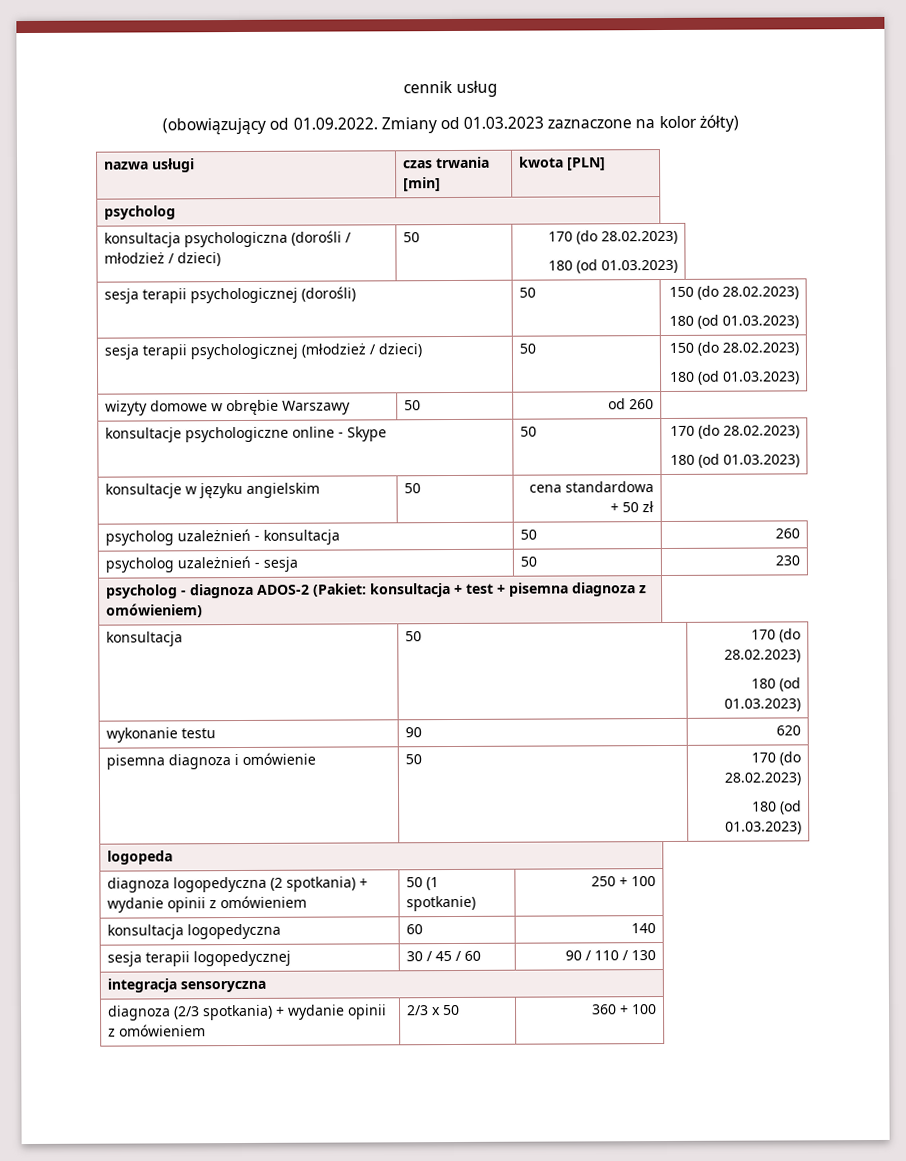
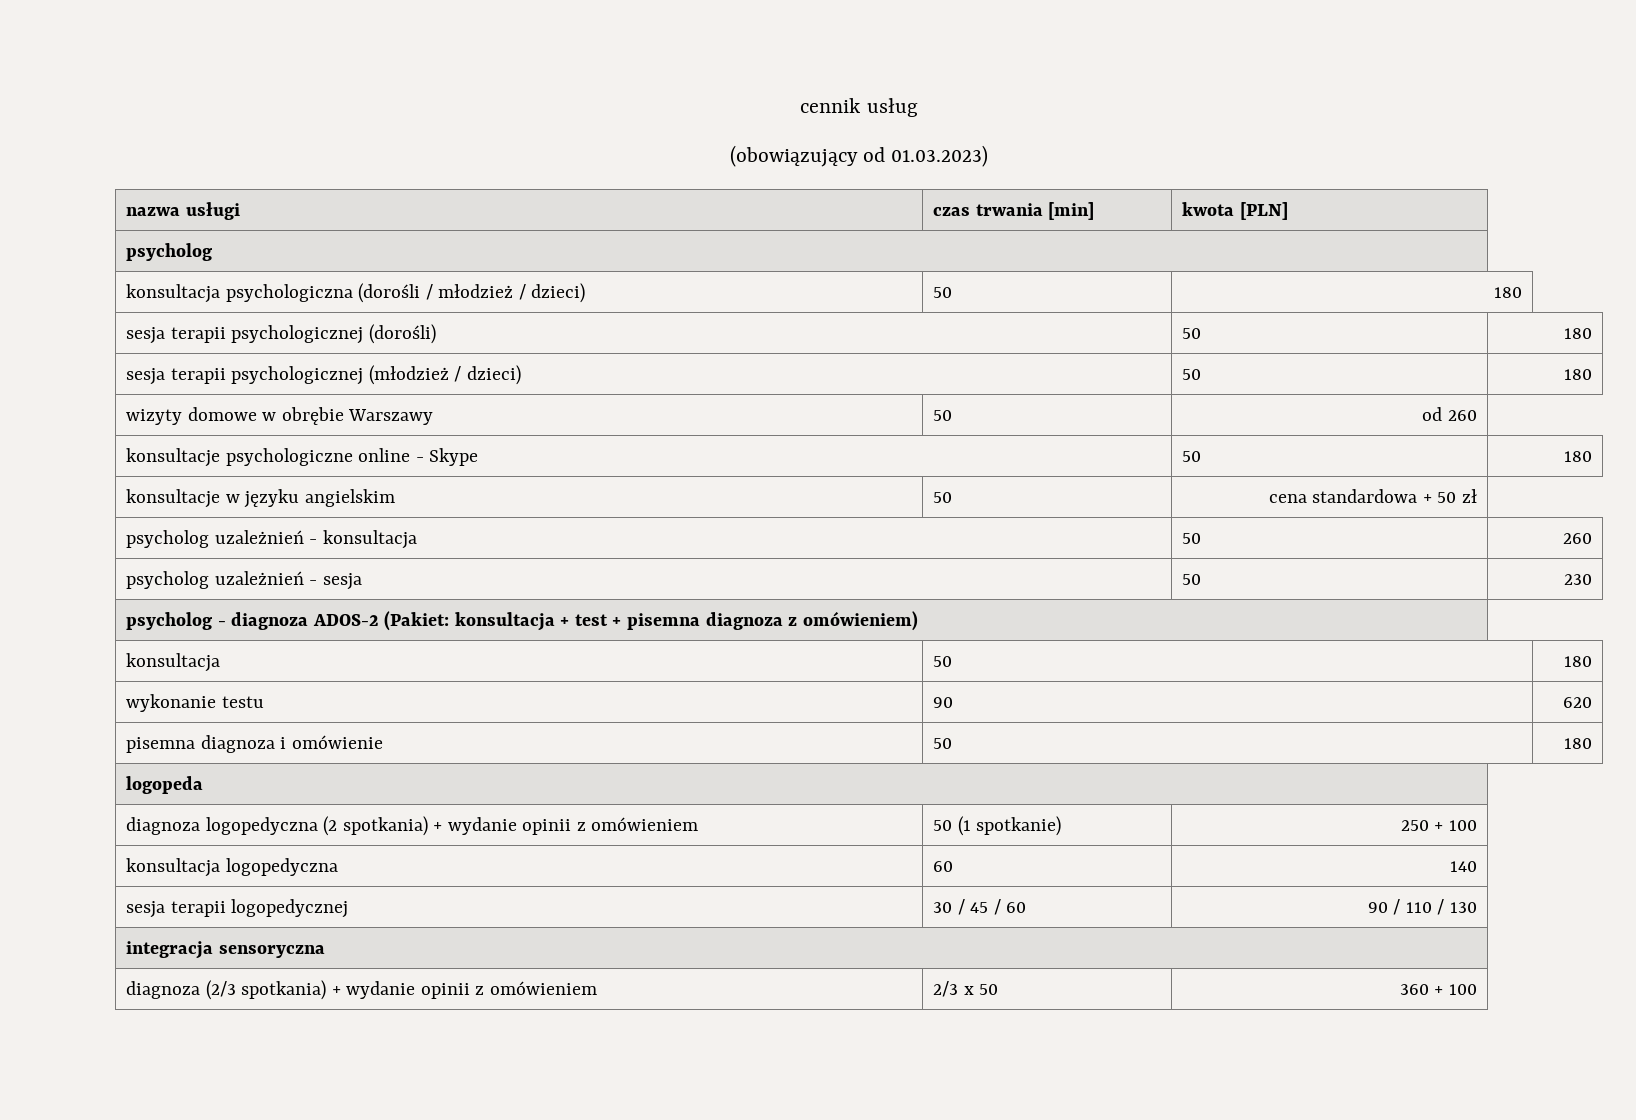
- (obowiązujący od 01.09.2022. Zmiany od 01.03.2023 zaznaczone na kolor żółty)
+ (obowiązujący od 01.03.2023)
- konsultacja psychologiczna (dorośli / młodzież / dzieci) | 50 | 170 (do 28.02.2023)
- 180 (od 01.03.2023)
+ konsultacja psychologiczna (dorośli / młodzież / dzieci) | 50 | 180
- sesja terapii psychologicznej (dorośli) | 50 | 150 (do 28.02.2023)
- 180 (od 01.03.2023)
+ sesja terapii psychologicznej (dorośli) | 50 | 180
- sesja terapii psychologicznej (młodzież / dzieci) | 50 | 150 (do 28.02.2023)
- 180 (od 01.03.2023)
+ sesja terapii psychologicznej (młodzież / dzieci) | 50 | 180
- konsultacje psychologiczne online - Skype | 50 | 170 (do 28.02.2023)
- 180 (od 01.03.2023)
+ konsultacje psychologiczne online - Skype | 50 | 180
- konsultacja | 50 | 170 (do 28.02.2023)
- 180 (od 01.03.2023)
+ konsultacja | 50 | 180
- pisemna diagnoza i omówienie | 50 | 170 (do 28.02.2023)
- 180 (od 01.03.2023)
+ pisemna diagnoza i omówienie | 50 | 180

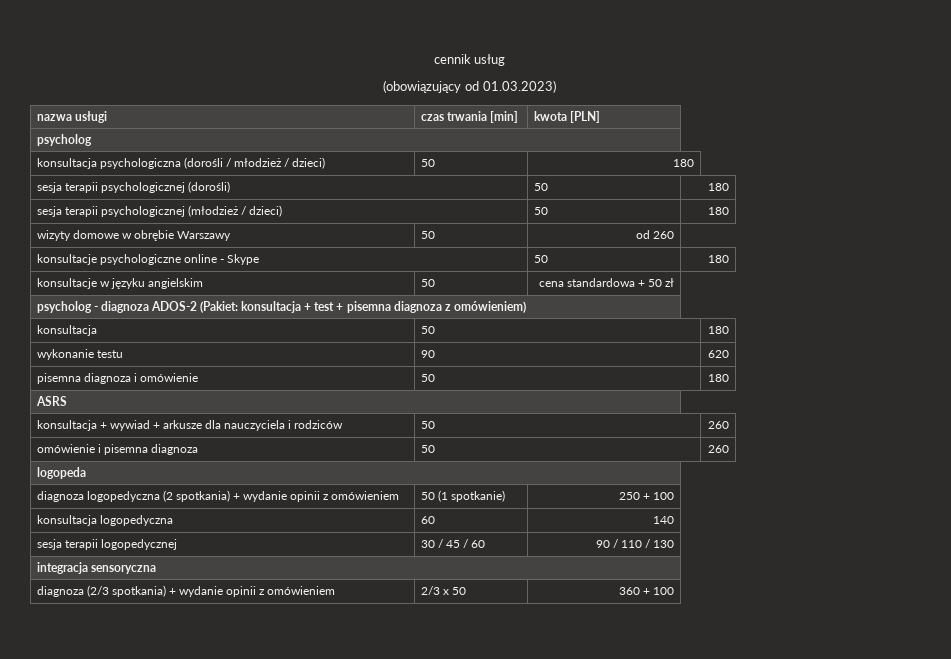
- psycholog uzależnień - konsultacja | 50 | 260
- psycholog uzależnień - sesja | 50 | 230
+ ASRS
+ konsultacja + wywiad + arkusze dla nauczyciela i rodziców | 50 | 260
+ omówienie i pisemna diagnoza | 50 | 260

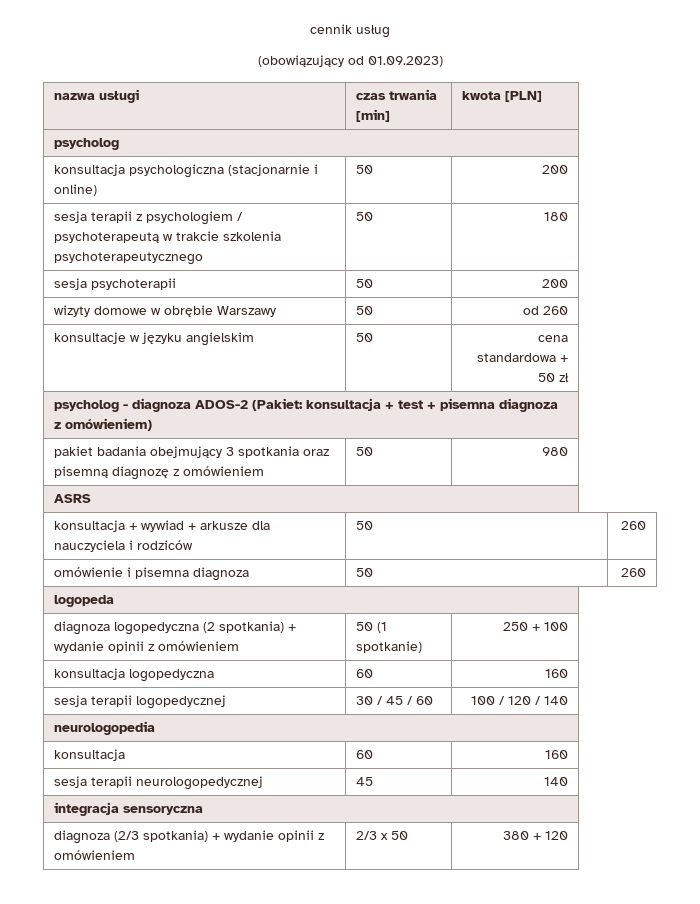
- (obowiązujący od 01.03.2023)
+ (obowiązujący od 01.09.2023)
- konsultacja psychologiczna (dorośli / młodzież / dzieci) | 50 | 180
- sesja terapii psychologicznej (dorośli) | 50 | 180
- sesja terapii psychologicznej (młodzież / dzieci) | 50 | 180
+ konsultacja psychologiczna (stacjonarnie i online) | 50 | 200
+ sesja terapii z psychologiem / psychoterapeutą w trakcie szkolenia psychoterapeutycznego | 50 | 180
+ sesja psychoterapii | 50 | 200
- konsultacje psychologiczne online - Skype | 50 | 180
- konsultacja | 50 | 180
- wykonanie testu | 90 | 620
- pisemna diagnoza i omówienie | 50 | 180
+ pakiet badania obejmujący 3 spotkania oraz pisemną diagnozę z omówieniem | 50 | 980
- konsultacja logopedyczna | 60 | 140
+ konsultacja logopedyczna | 60 | 160
- sesja terapii logopedycznej | 30 / 45 / 60 | 90 / 110 / 130
+ sesja terapii logopedycznej | 30 / 45 / 60 | 100 / 120 / 140
+ neurologopedia
+ konsultacja | 60 | 160
+ sesja terapii neurologopedycznej | 45 | 140
- diagnoza (2/3 spotkania) + wydanie opinii z omówieniem | 2/3 x 50 | 360 + 100
+ diagnoza (2/3 spotkania) + wydanie opinii z omówieniem | 2/3 x 50 | 380 + 120

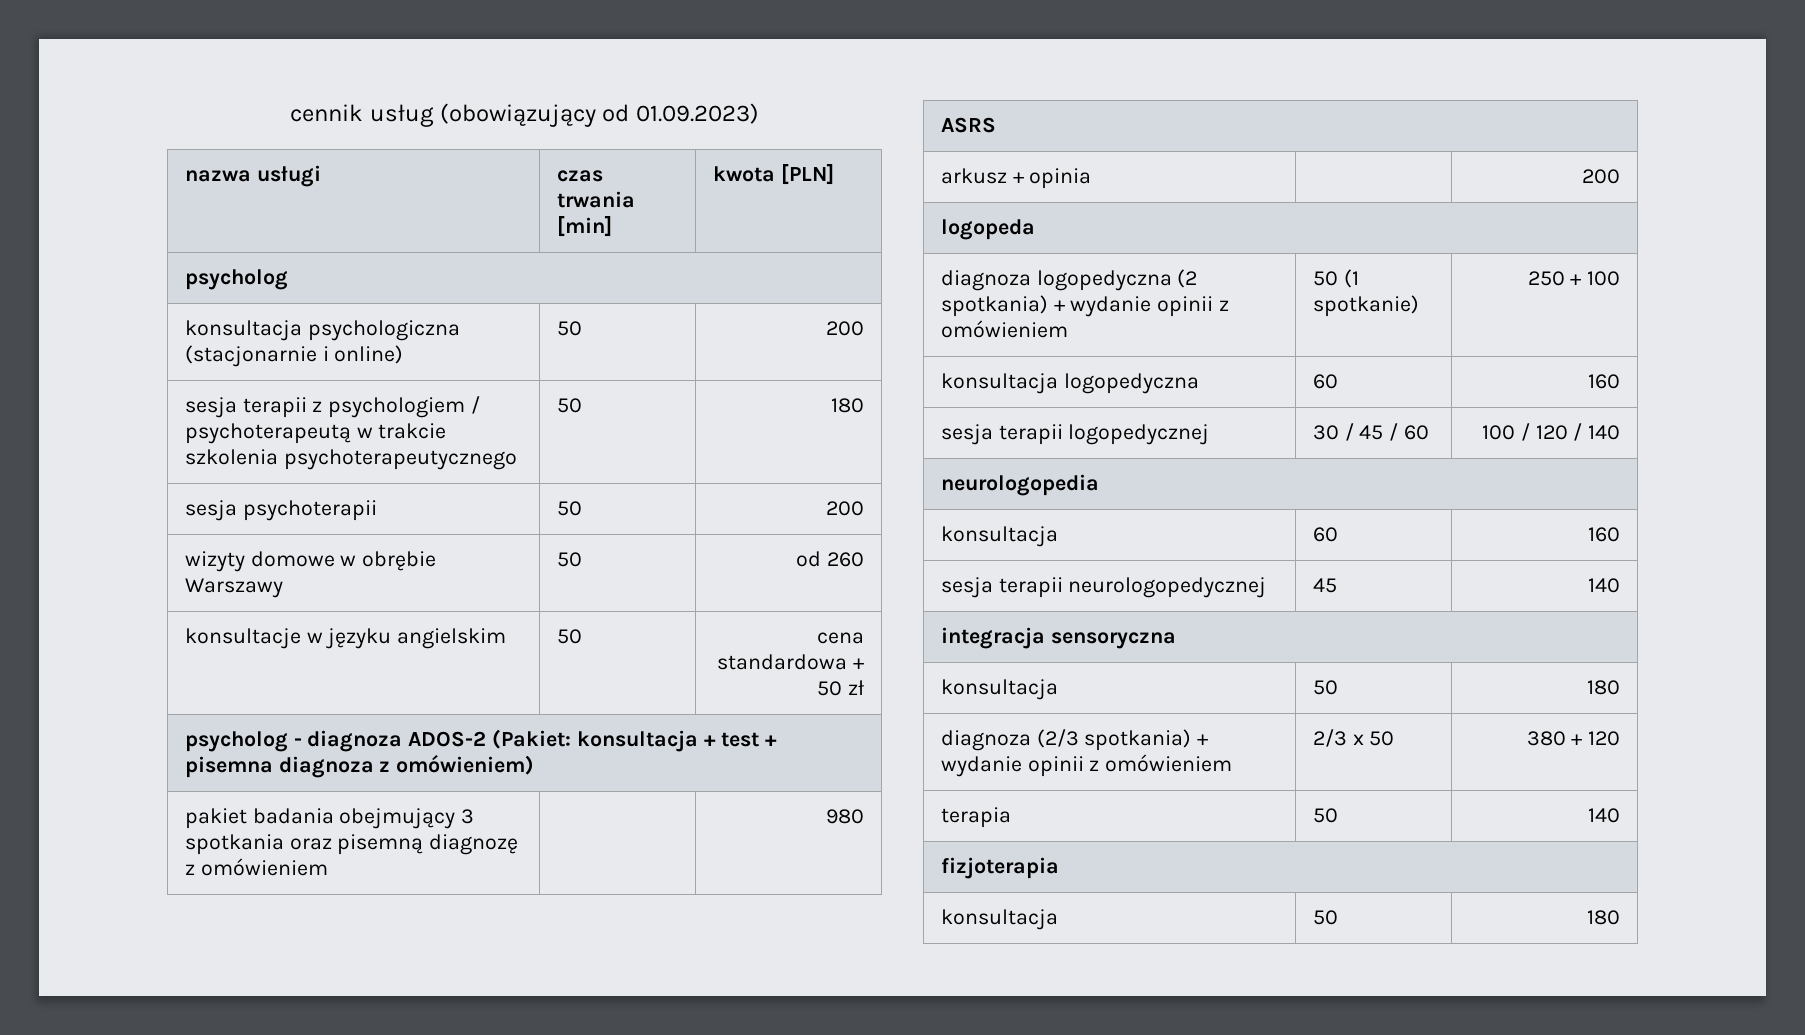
- cennik usług
- (obowiązujący od 01.09.2023)
+ cennik usług (obowiązujący od 01.09.2023)
- pakiet badania obejmujący 3 spotkania oraz pisemną diagnozę z omówieniem | 50 | 980
+ pakiet badania obejmujący 3 spotkania oraz pisemną diagnozę z omówieniem | | 980
- konsultacja + wywiad + arkusze dla nauczyciela i rodziców | 50 | 260
- omówienie i pisemna diagnoza | 50 | 260
+ arkusz + opinia | | 200
  integracja sensoryczna
+ konsultacja | 50 | 180
+ terapia | 50 | 140
+ fizjoterapia
+ konsultacja | 50 | 180

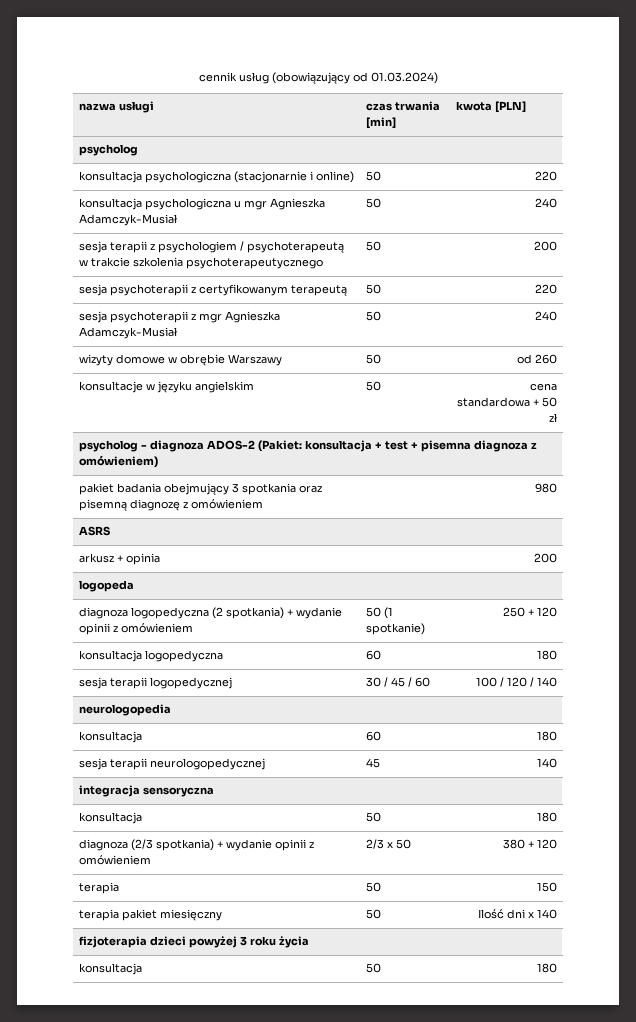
- cennik usług (obowiązujący od 01.09.2023)
+ cennik usług (obowiązujący od 01.03.2024)
- konsultacja psychologiczna (stacjonarnie i online) | 50 | 200
+ konsultacja psychologiczna (stacjonarnie i online) | 50 | 220
+ konsultacja psychologiczna u mgr Agnieszka Adamczyk-Musiał | 50 | 240
- sesja terapii z psychologiem / psychoterapeutą w trakcie szkolenia psychoterapeutycznego | 50 | 180
- sesja psychoterapii | 50 | 200
+ sesja terapii z psychologiem / psychoterapeutą w trakcie szkolenia psychoterapeutycznego | 50 | 200
+ sesja psychoterapii z certyfikowanym terapeutą | 50 | 220
+ sesja psychoterapii z mgr Agnieszka Adamczyk-Musiał | 50 | 240
- diagnoza logopedyczna (2 spotkania) + wydanie opinii z omówieniem | 50 (1 spotkanie) | 250 + 100
+ diagnoza logopedyczna (2 spotkania) + wydanie opinii z omówieniem | 50 (1 spotkanie) | 250 + 120
- konsultacja logopedyczna | 60 | 160
+ konsultacja logopedyczna | 60 | 180
- konsultacja | 60 | 160
+ konsultacja | 60 | 180
- terapia | 50 | 140
- fizjoterapia
+ terapia | 50 | 150
+ terapia pakiet miesięczny | 50 | Ilość dni x 140
+ fizjoterapia dzieci powyżej 3 roku życia

